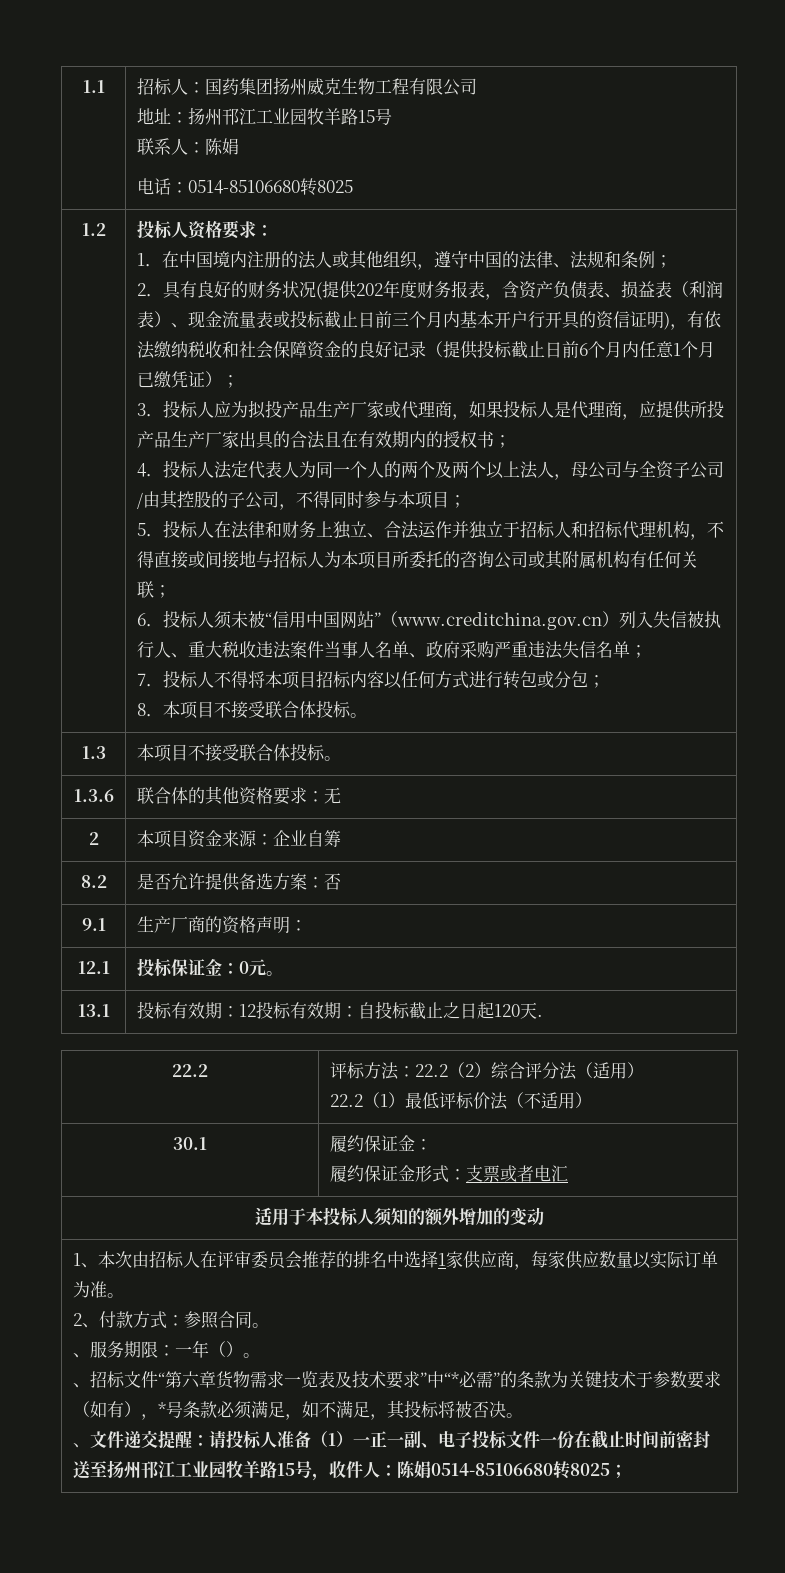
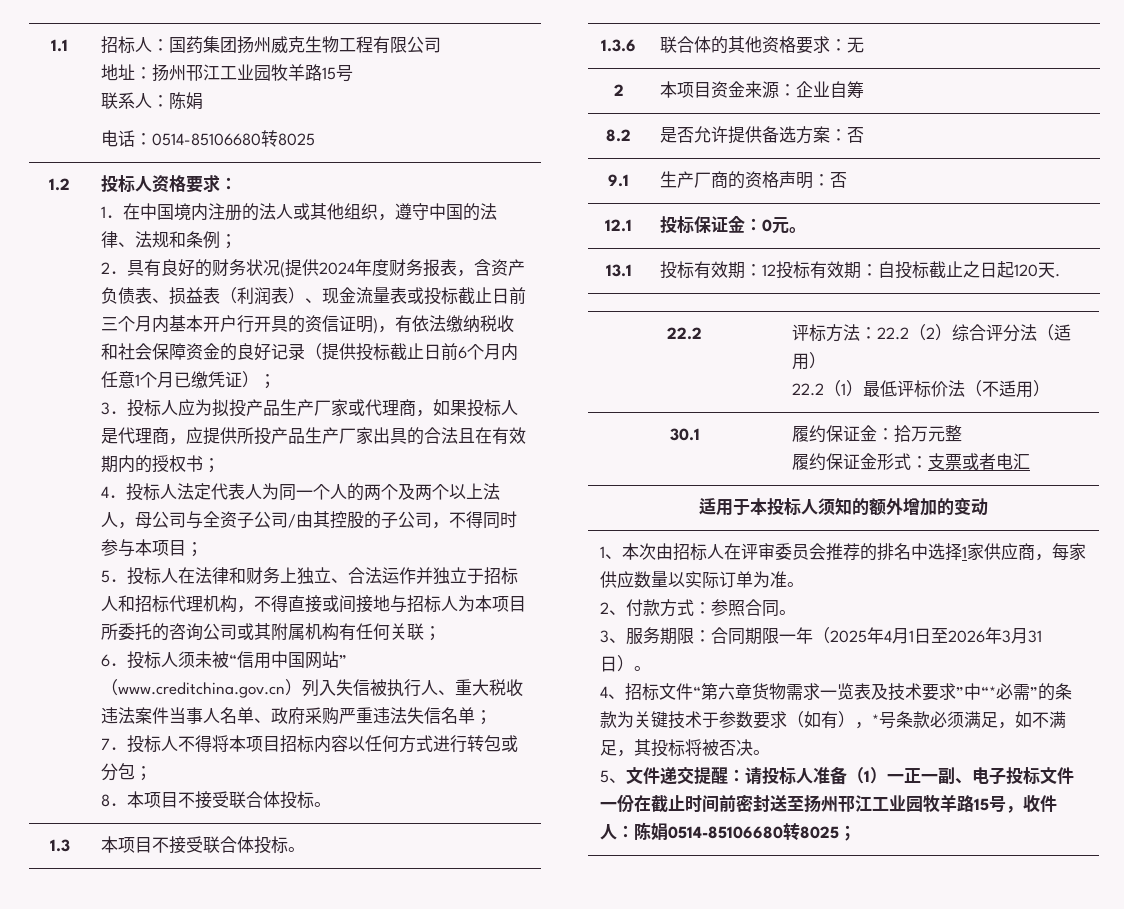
- 2．具有良好的财务状况(提供202年度财务报表，含资产负债表、损益表（利润表）、现金流量表或投标截止日前三个月内基本开户行开具的资信证明)，有依法缴纳税收和社会保障资金的良好记录（提供投标截止日前6个月内任意1个月已缴凭证）；
+ 2．具有良好的财务状况(提供2024年度财务报表，含资产负债表、损益表（利润表）、现金流量表或投标截止日前三个月内基本开户行开具的资信证明)，有依法缴纳税收和社会保障资金的良好记录（提供投标截止日前6个月内任意1个月已缴凭证）；
- 9.1 | 生产厂商的资格声明：
+ 9.1 | 生产厂商的资格声明：否
- 30.1 | 履约保证金：
+ 30.1 | 履约保证金：拾万元整
- 、服务期限：一年（）。
+ 3、服务期限：合同期限一年（2025年4月1日至2026年3月31日）。
- 、招标文件“第六章货物需求一览表及技术要求”中“*必需”的条款为关键技术于参数要求（如有），*号条款必须满足，如不满足，其投标将被否决。
+ 4、招标文件“第六章货物需求一览表及技术要求”中“*必需”的条款为关键技术于参数要求（如有），*号条款必须满足，如不满足，其投标将被否决。
- 、文件递交提醒：请投标人准备（1）一正一副、电子投标文件一份在截止时间前密封送至扬州邗江工业园牧羊路15号，收件人：陈娟0514-85106680转8025；
+ 5、文件递交提醒：请投标人准备（1）一正一副、电子投标文件一份在截止时间前密封送至扬州邗江工业园牧羊路15号，收件人：陈娟0514-85106680转8025；

